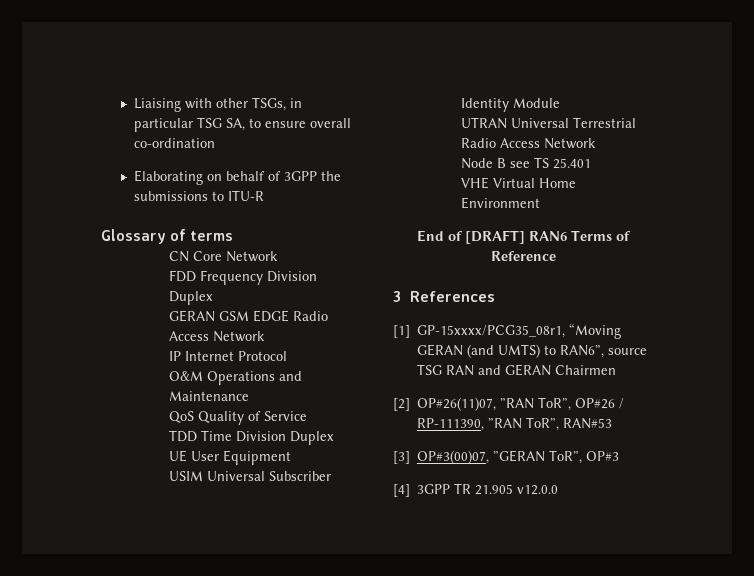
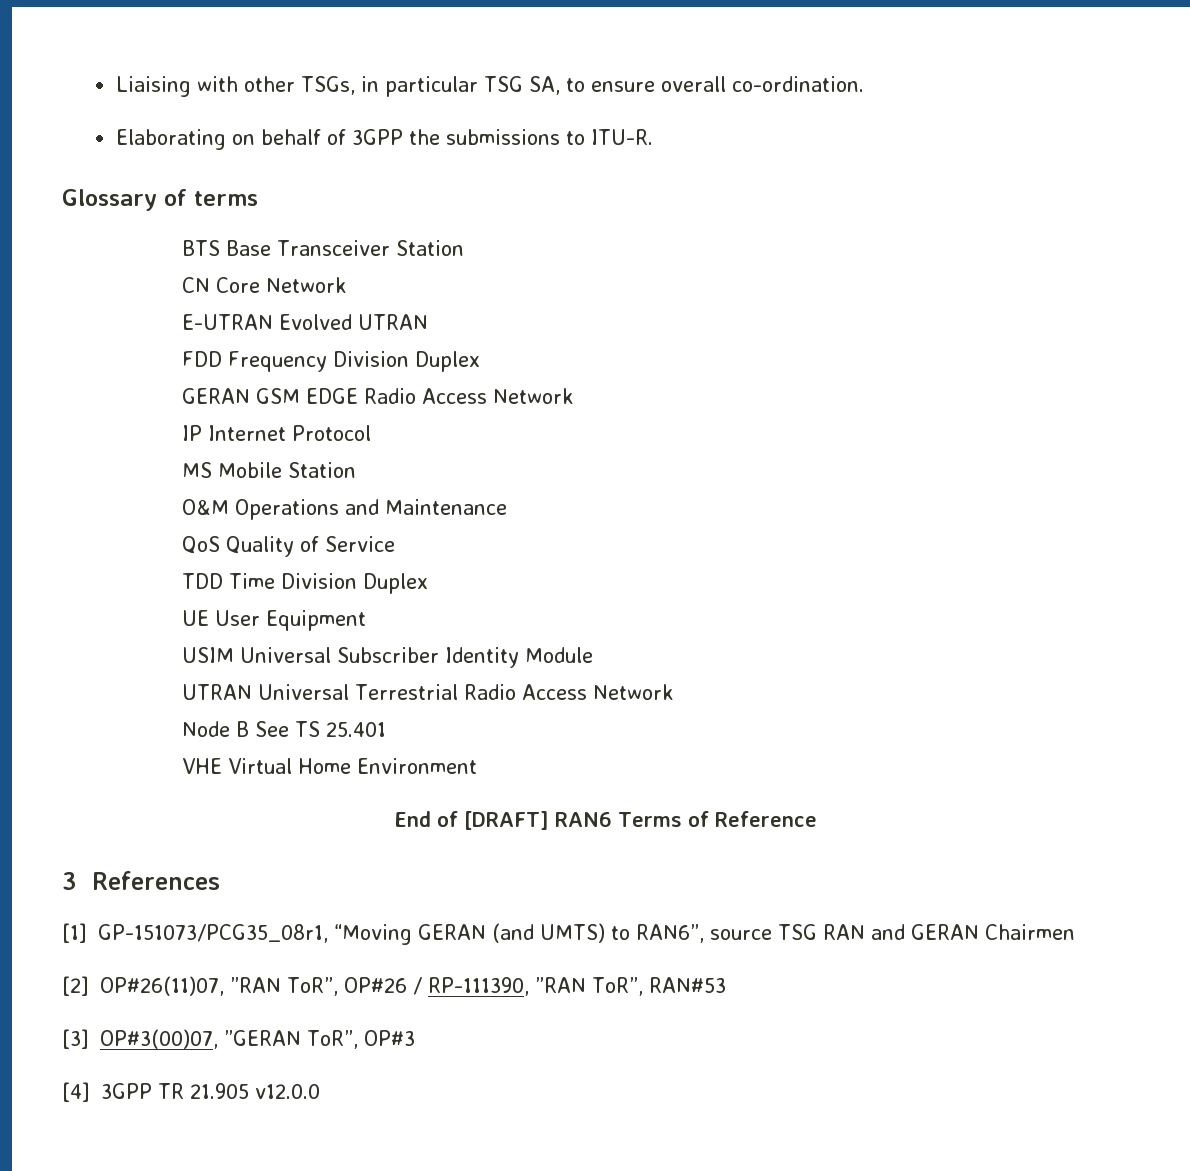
- Liaising with other TSGs, in particular TSG SA, to ensure overall co-ordination
+ Liaising with other TSGs, in particular TSG SA, to ensure overall co-ordination.
- Elaborating on behalf of 3GPP the submissions to ITU-R
+ Elaborating on behalf of 3GPP the submissions to ITU-R.
+ BTS Base Transceiver Station
+ E-UTRAN Evolved UTRAN
+ MS Mobile Station
- Node B see TS 25.401
+ Node B See TS 25.401
- [1] GP-15xxxx/PCG35_08r1, “Moving GERAN (and UMTS) to RAN6”, source TSG RAN and GERAN Chairmen
+ [1] GP-151073/PCG35_08r1, “Moving GERAN (and UMTS) to RAN6”, source TSG RAN and GERAN Chairmen

